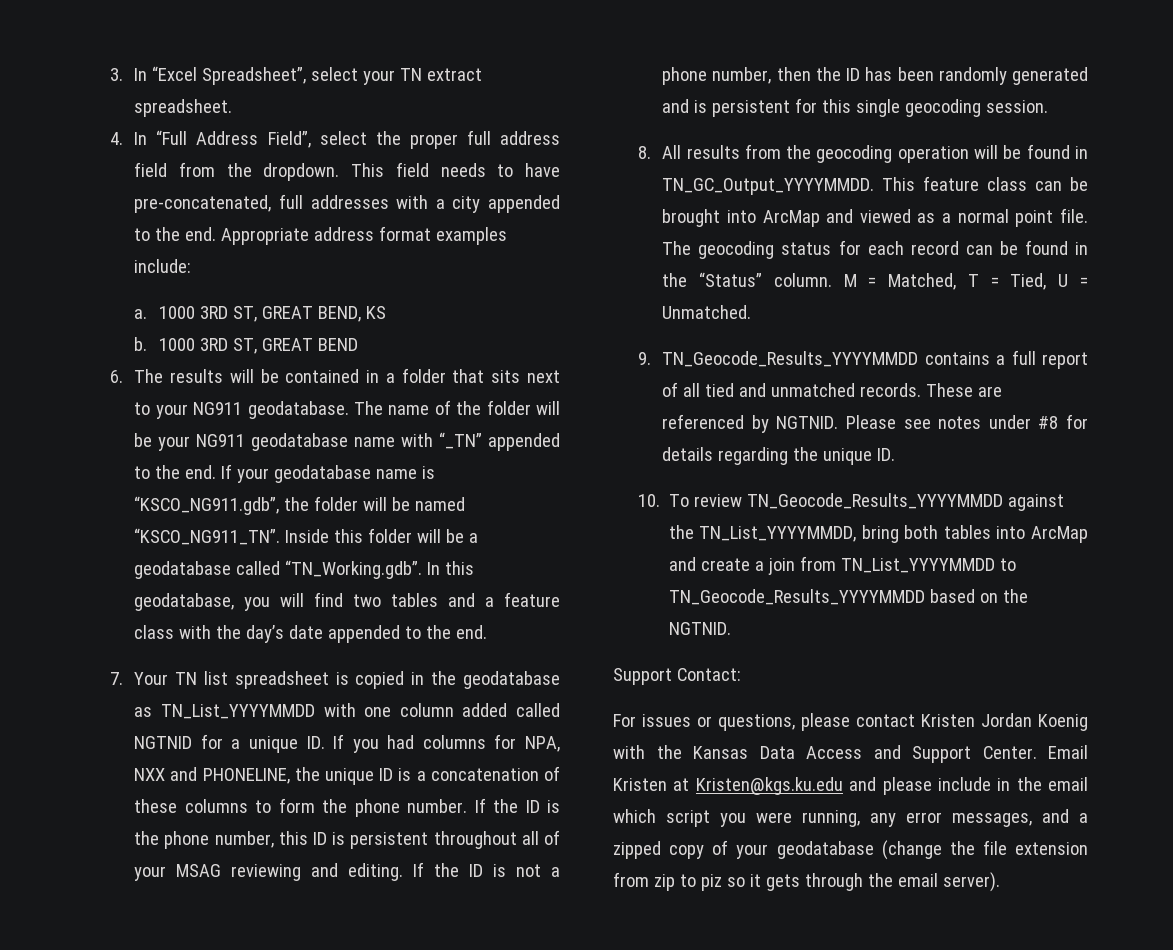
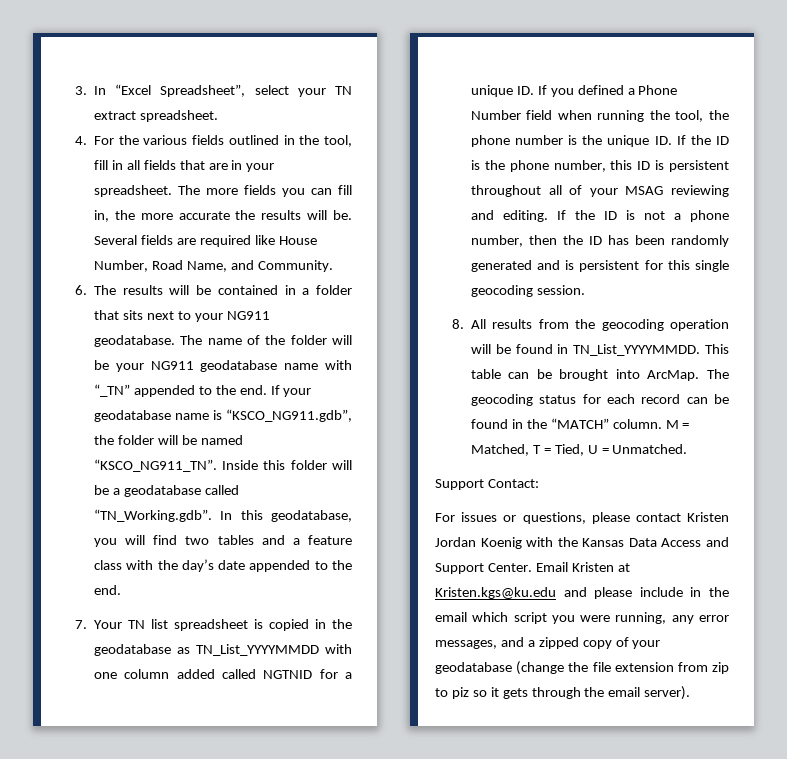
- 4. In “Full Address Field”, select the proper full address field from the dropdown. This field needs to have pre-concatenated, full addresses with a city appended to the end. Appropriate address format examples include:
- a. 1000 3RD ST, GREAT BEND, KS
- b. 1000 3RD ST, GREAT BEND
+ 4. For the various fields outlined in the tool, fill in all fields that are in your spreadsheet. The more fields you can fill in, the more accurate the results will be. Several fields are required like House Number, Road Name, and Community.
- 7. Your TN list spreadsheet is copied in the geodatabase as TN_List_YYYYMMDD with one column added called NGTNID for a unique ID. If you had columns for NPA, NXX and PHONELINE, the unique ID is a concatenation of these columns to form the phone number. If the ID is the phone number, this ID is persistent throughout all of your MSAG reviewing and editing.
+ 7. Your TN list spreadsheet is copied in the geodatabase as TN_List_YYYYMMDD with one column added called NGTNID for a unique ID. If you defined a Phone Number field when running the tool, the phone number is the unique ID. If the ID is the phone number, this ID is persistent throughout all of your MSAG reviewing and editing.
- 8. All results from the geocoding operation will be found in TN_GC_Output_YYYYMMDD. This feature class can be brought into ArcMap and viewed as a normal point file.
+ 8. All results from the geocoding operation will be found in TN_List_YYYYMMDD. This table can be brought into ArcMap.
- The geocoding status for each record can be found in the “Status” column.
+ The geocoding status for each record can be found in the “MATCH” column.
- 9. TN_Geocode_Results_YYYYMMDD contains a full report of all tied and unmatched records. These are referenced by NGTNID. Please see notes under #8 for details regarding the unique ID.
- 10. To review TN_Geocode_Results_YYYYMMDD against the TN_List_YYYYMMDD, bring both tables into ArcMap and create a join from TN_List_YYYYMMDD to TN_Geocode_Results_YYYYMMDD based on the NGTNID.
- Email Kristen at Kristen@kgs.ku.edu and please include in the email which script you were running, any error messages, and a zipped copy of your geodatabase (change the file extension from zip to piz so it gets through the email server).
+ Email Kristen at Kristen.kgs@ku.edu and please include in the email which script you were running, any error messages, and a zipped copy of your geodatabase (change the file extension from zip to piz so it gets through the email server).

